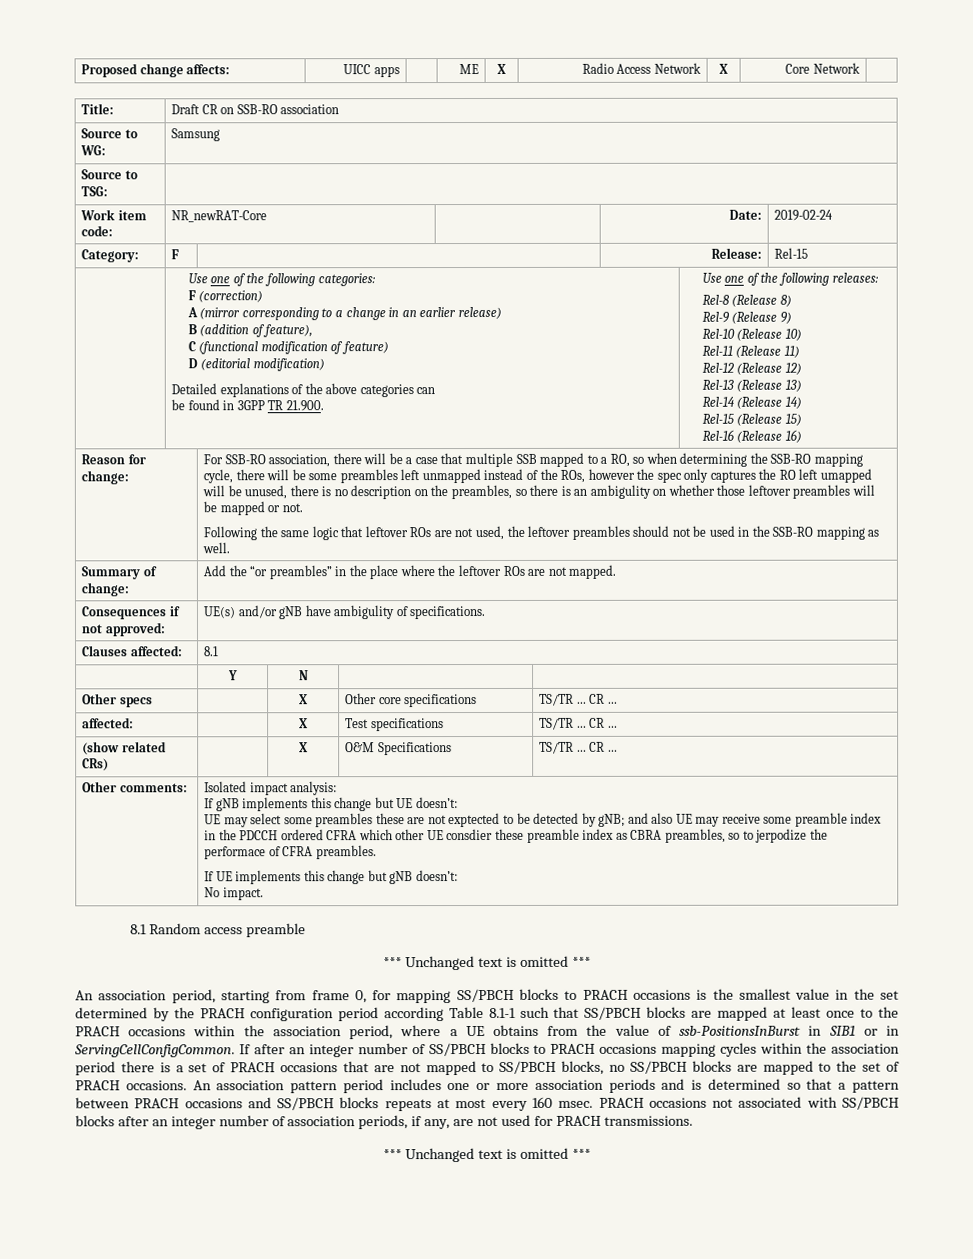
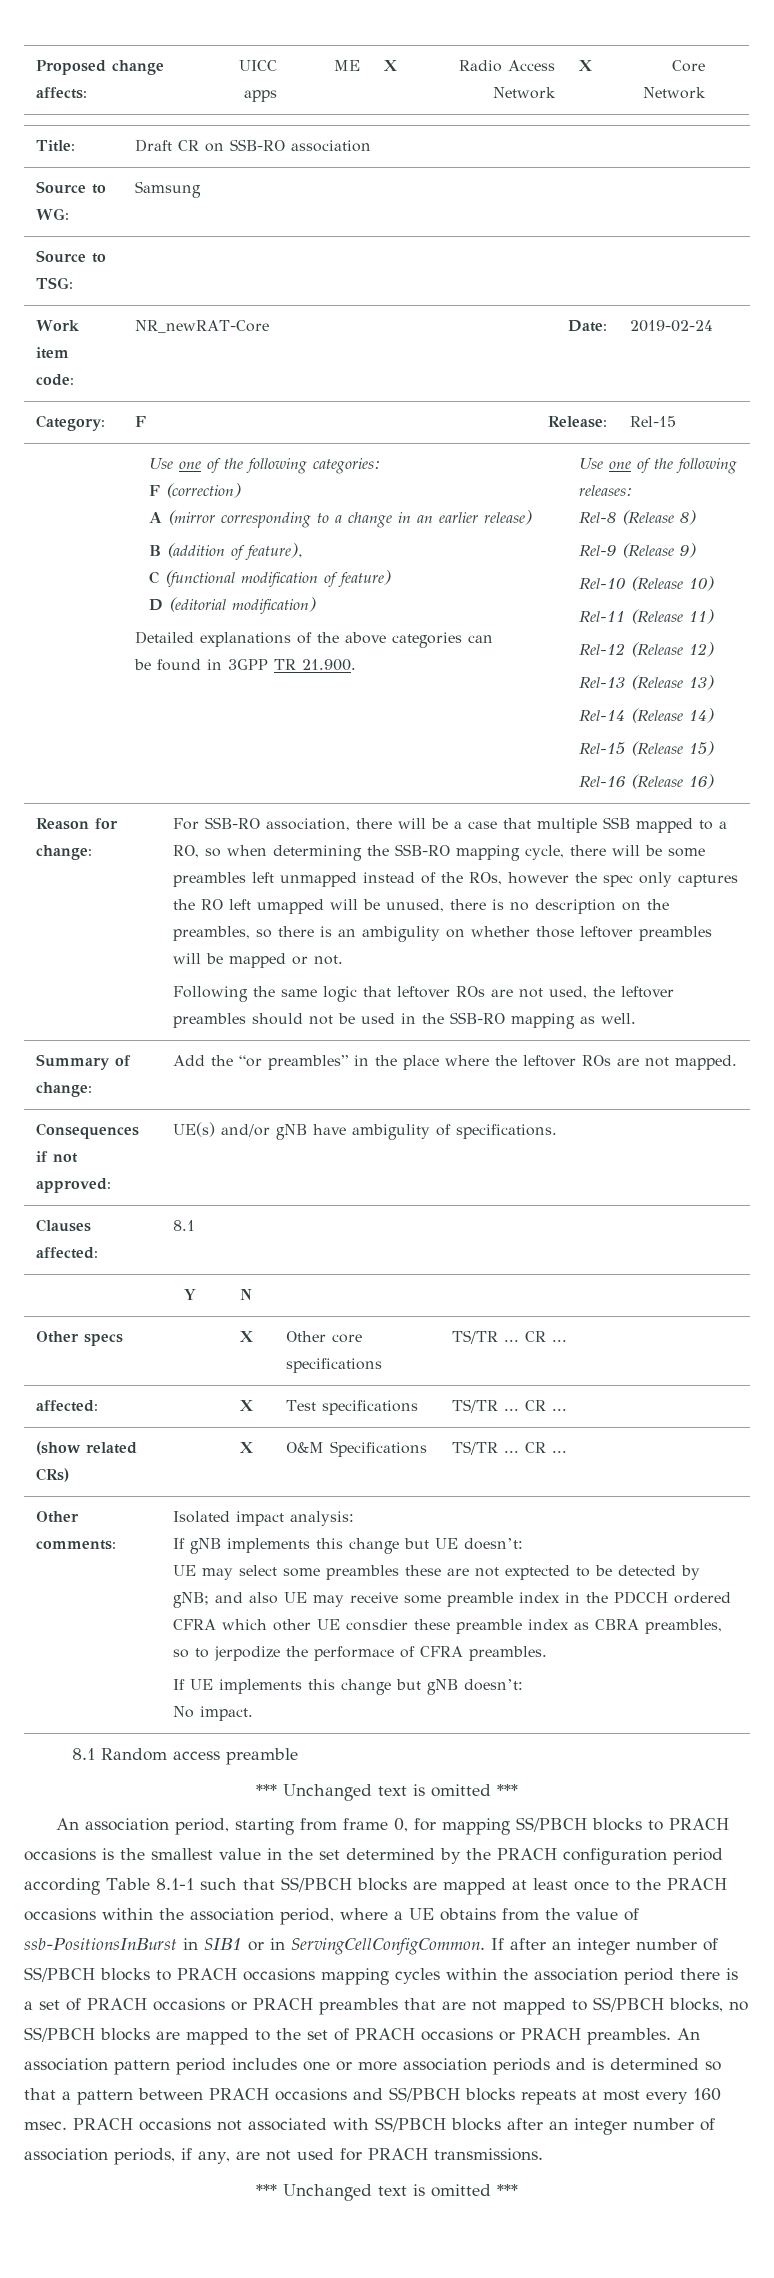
- If after an integer number of SS/PBCH blocks to PRACH occasions mapping cycles within the association period there is a set of PRACH occasions that are not mapped to SS/PBCH blocks, no SS/PBCH blocks are mapped to the set of PRACH occasions.
+ If after an integer number of SS/PBCH blocks to PRACH occasions mapping cycles within the association period there is a set of PRACH occasions or PRACH preambles that are not mapped to SS/PBCH blocks, no SS/PBCH blocks are mapped to the set of PRACH occasions or PRACH preambles.

